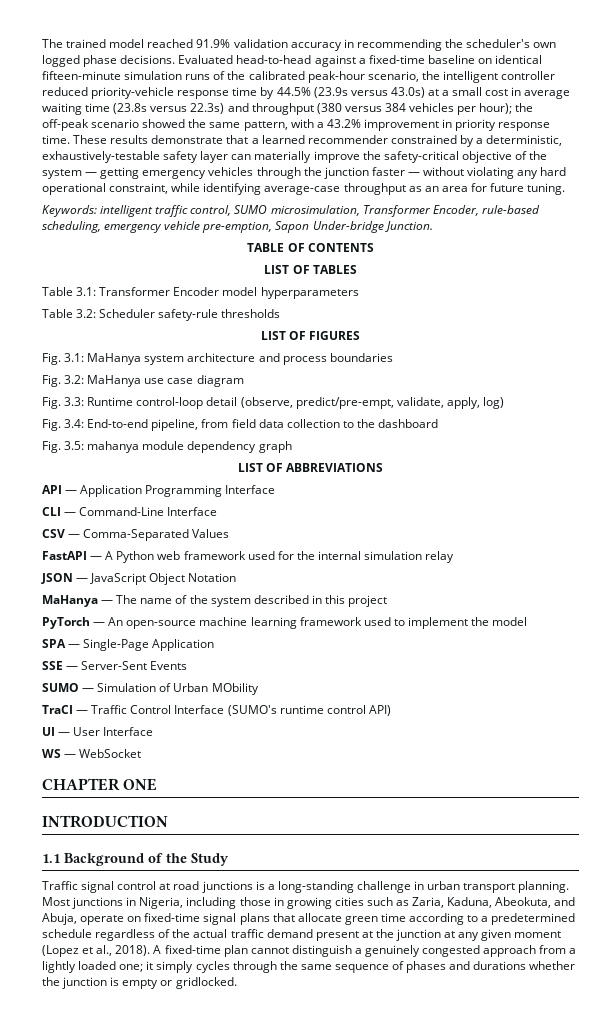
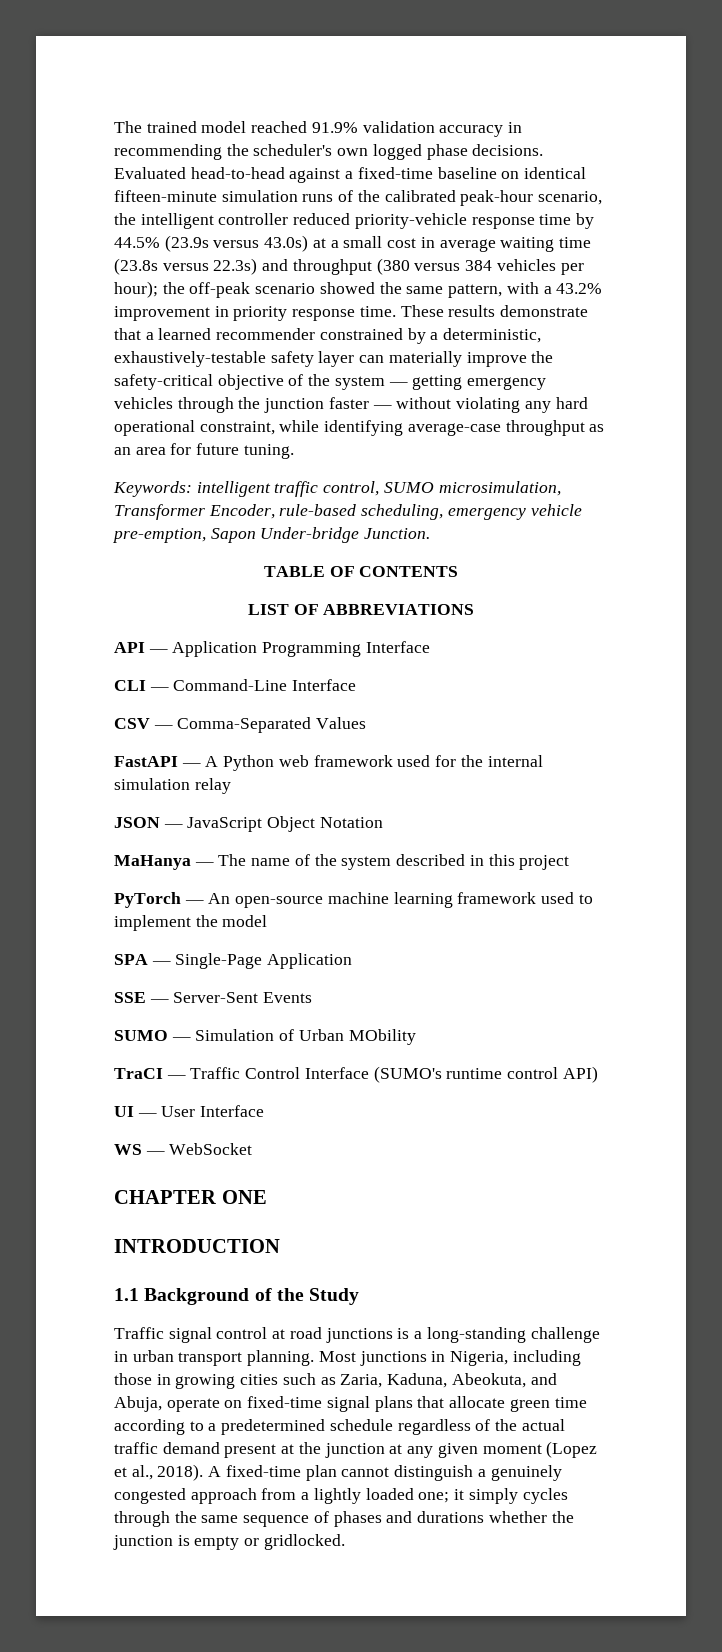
- LIST OF TABLES
- Table 3.1: Transformer Encoder model hyperparameters
- Table 3.2: Scheduler safety-rule thresholds
- LIST OF FIGURES
- Fig. 3.1: MaHanya system architecture and process boundaries
- Fig. 3.2: MaHanya use case diagram
- Fig. 3.3: Runtime control-loop detail (observe, predict/pre-empt, validate, apply, log)
- Fig. 3.4: End-to-end pipeline, from field data collection to the dashboard
- Fig. 3.5: mahanya module dependency graph

